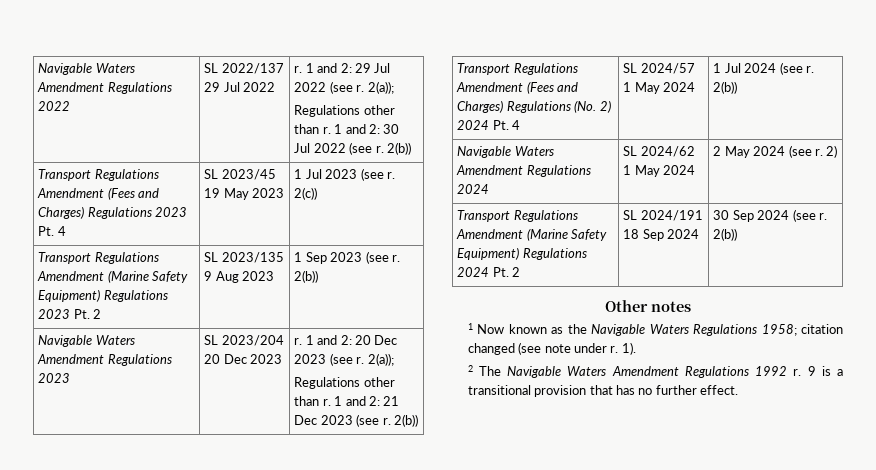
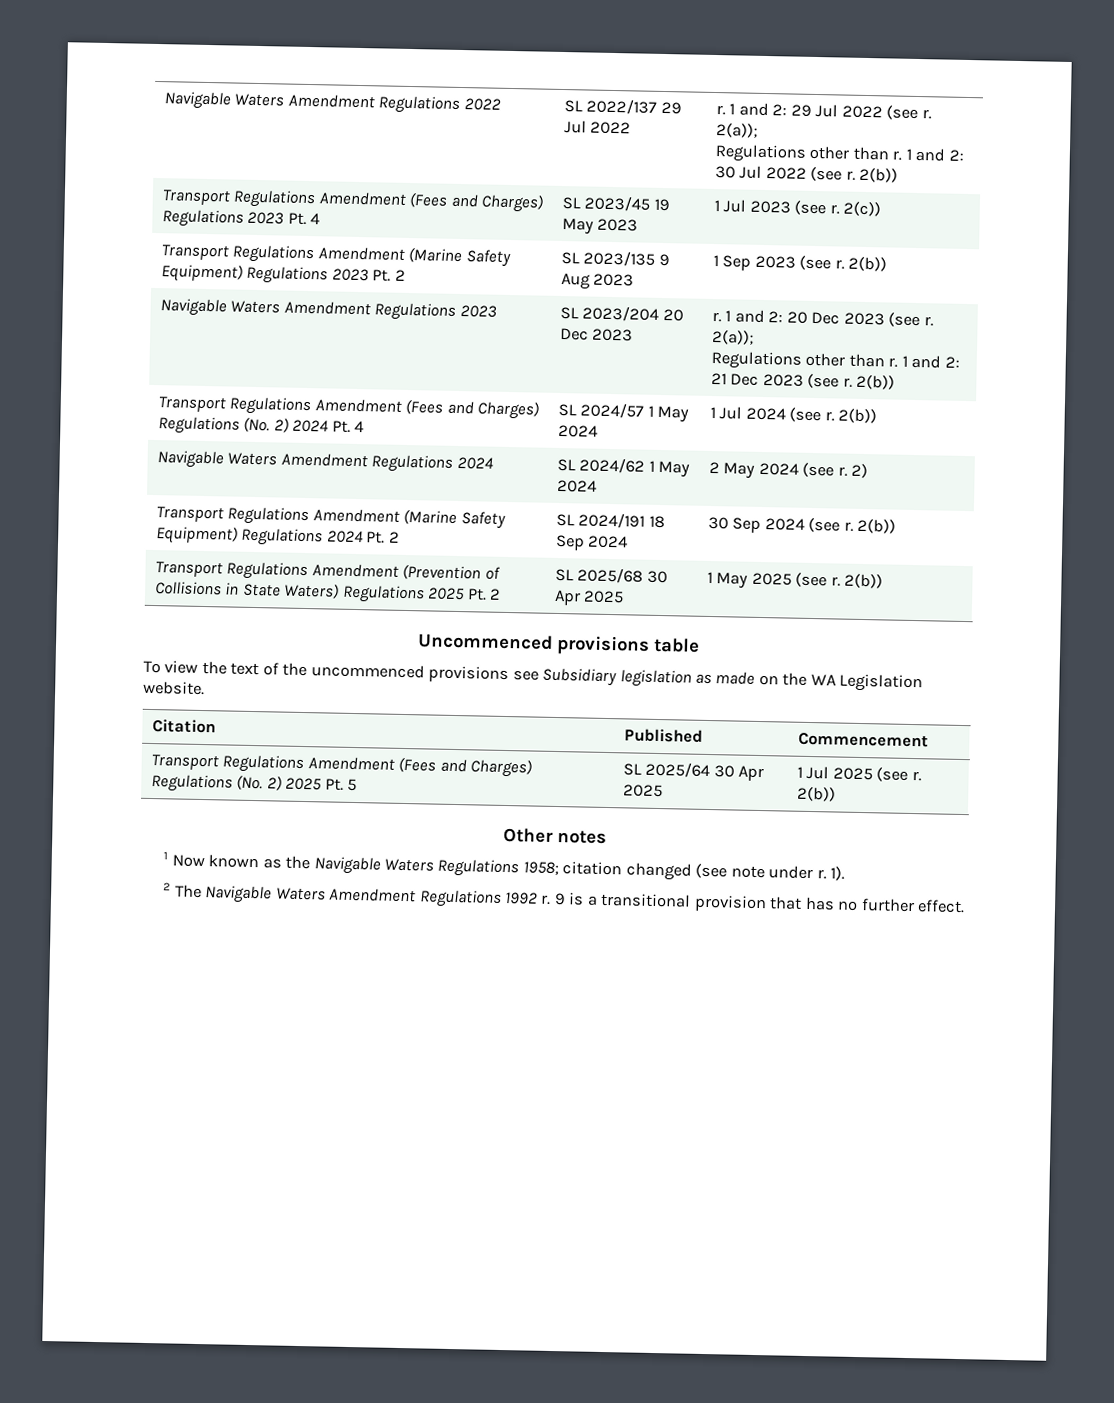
+ Transport Regulations Amendment (Prevention of Collisions in State Waters) Regulations 2025 Pt. 2 | SL 2025/68 30 Apr 2025 | 1 May 2025 (see r. 2(b))
+ Uncommenced provisions table
+ To view the text of the uncommenced provisions see Subsidiary legislation as made on the WA Legislation website.
+ Citation | Published | Commencement
+ Transport Regulations Amendment (Fees and Charges) Regulations (No. 2) 2025 Pt. 5 | SL 2025/64 30 Apr 2025 | 1 Jul 2025 (see r. 2(b))

